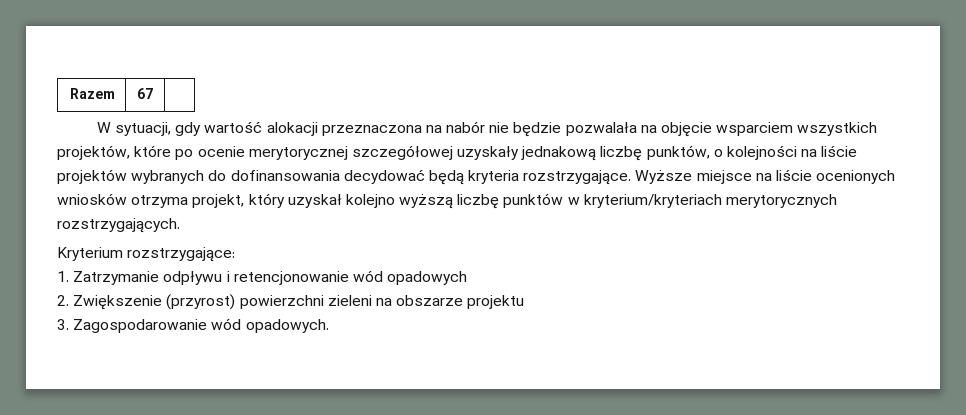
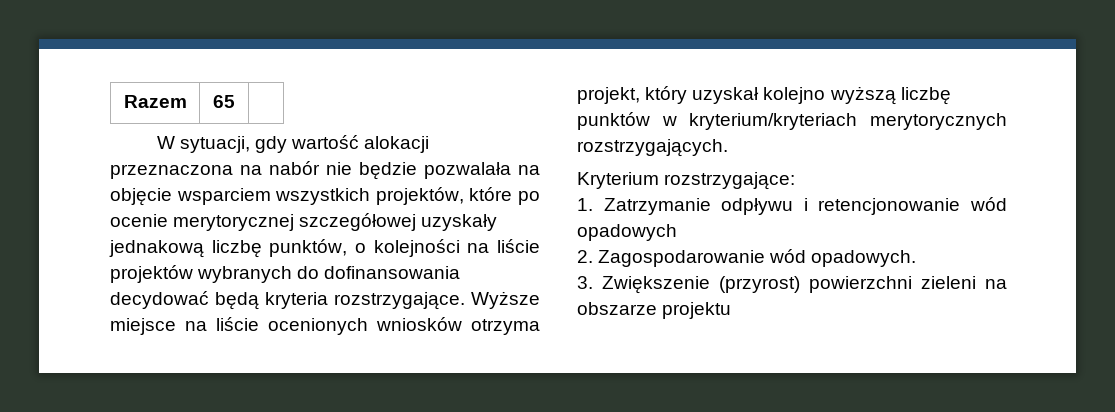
- Razem | 67 |
+ Razem | 65 |
- 2. Zwiększenie (przyrost) powierzchni zieleni na obszarze projektu
+ 2. Zagospodarowanie wód opadowych.
+ 3. Zwiększenie (przyrost) powierzchni zieleni na obszarze projektu
- 3. Zagospodarowanie wód opadowych.

